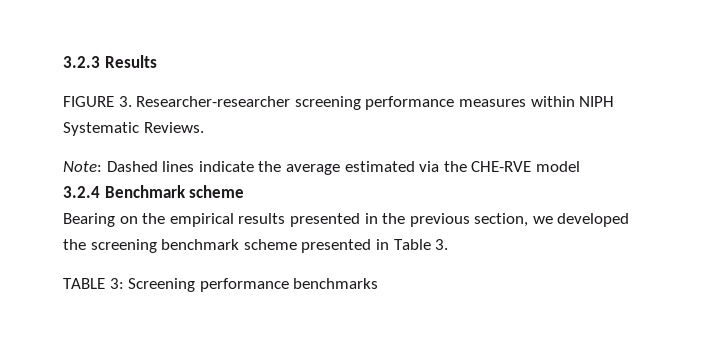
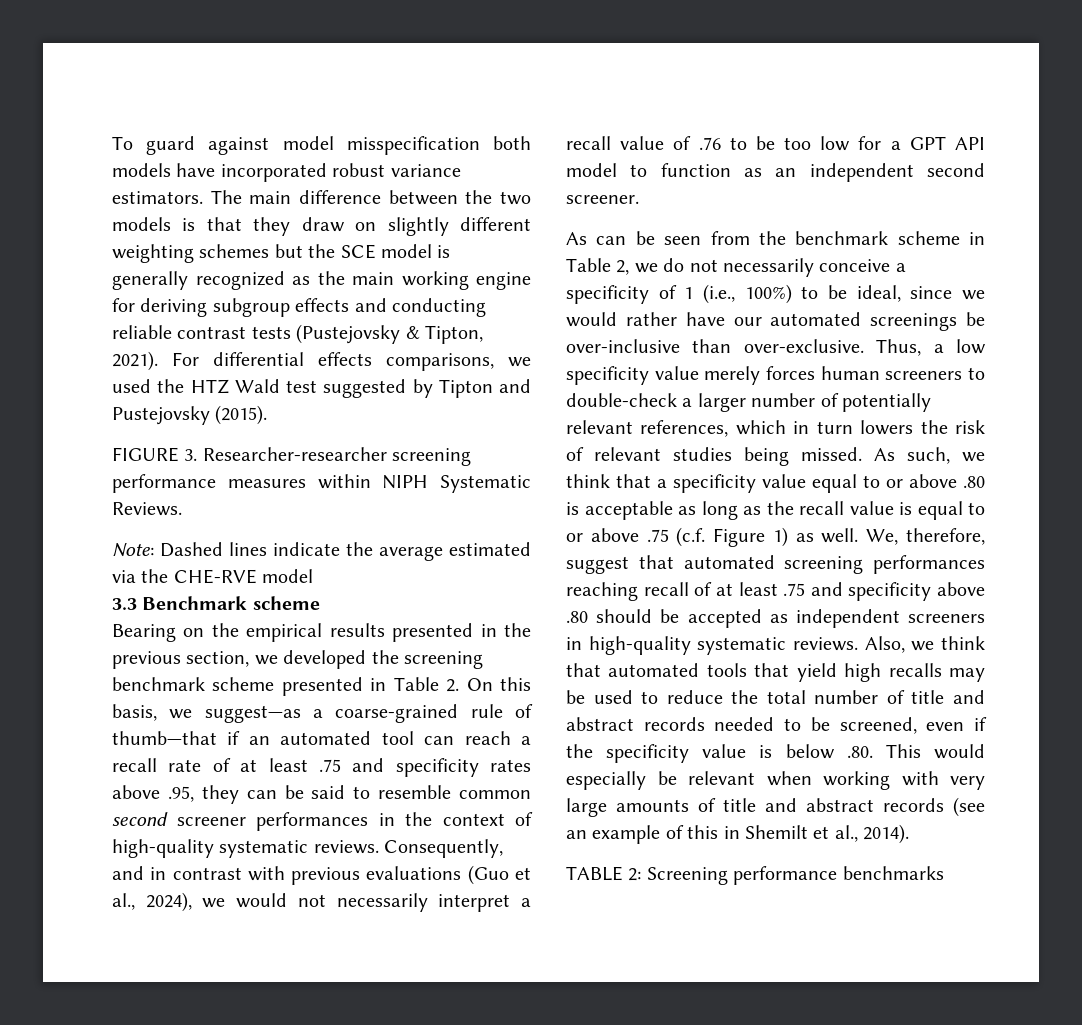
- 3.2.3 Results
+ To guard against model misspecification both models have incorporated robust variance estimators. The main difference between the two models is that they draw on slightly different weighting schemes but the SCE model is generally recognized as the main working engine for deriving subgroup effects and conducting reliable contrast tests (Pustejovsky & Tipton, 2021). For differential effects comparisons, we used the HTZ Wald test suggested by Tipton and Pustejovsky (2015).
- 3.2.4 Benchmark scheme
+ 3.3 Benchmark scheme
- Bearing on the empirical results presented in the previous section, we developed the screening benchmark scheme presented in Table 3.
+ Bearing on the empirical results presented in the previous section, we developed the screening benchmark scheme presented in Table 2. On this basis, we suggest—as a coarse-grained rule of thumb—that if an automated tool can reach a recall rate of at least .75 and specificity rates above .95, they can be said to resemble common second screener performances in the context of high-quality systematic reviews. Consequently, and in contrast with previous evaluations (Guo et al., 2024), we would not necessarily interpret a recall value of .76 to be too low for a GPT API model to function as an independent second screener.
+ As can be seen from the benchmark scheme in Table 2, we do not necessarily conceive a specificity of 1 (i.e., 100%) to be ideal, since we would rather have our automated screenings be over-inclusive than over-exclusive. Thus, a low specificity value merely forces human screeners to double-check a larger number of potentially relevant references, which in turn lowers the risk of relevant studies being missed. As such, we think that a specificity value equal to or above .80 is acceptable as long as the recall value is equal to or above .75 (c.f. Figure 1) as well. We, therefore, suggest that automated screening performances reaching recall of at least .75 and specificity above .80 should be accepted as independent screeners in high-quality systematic reviews. Also, we think that automated tools that yield high recalls may be used to reduce the total number of title and abstract records needed to be screened, even if the specificity value is below .80. This would especially be relevant when working with very large amounts of title and abstract records (see an example of this in Shemilt et al., 2014).
- TABLE 3: Screening performance benchmarks
+ TABLE 2: Screening performance benchmarks

